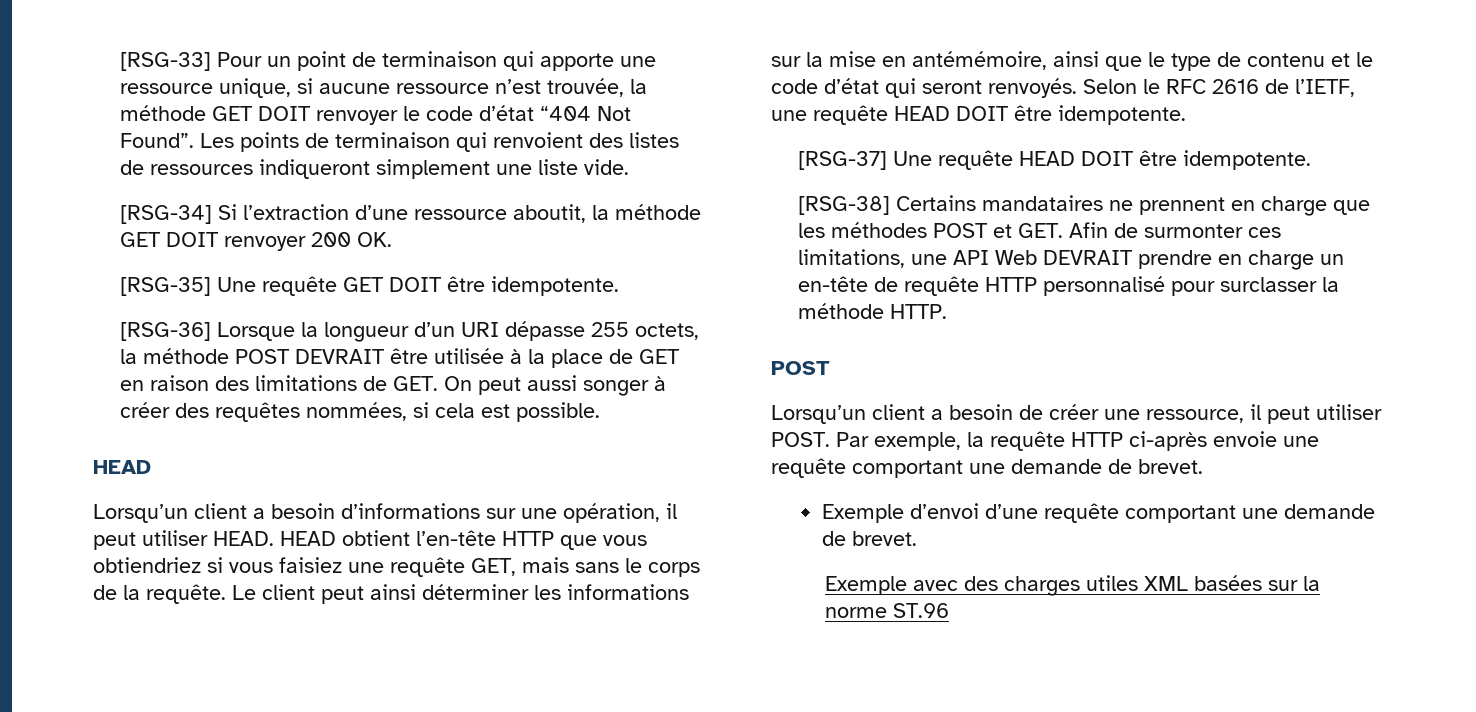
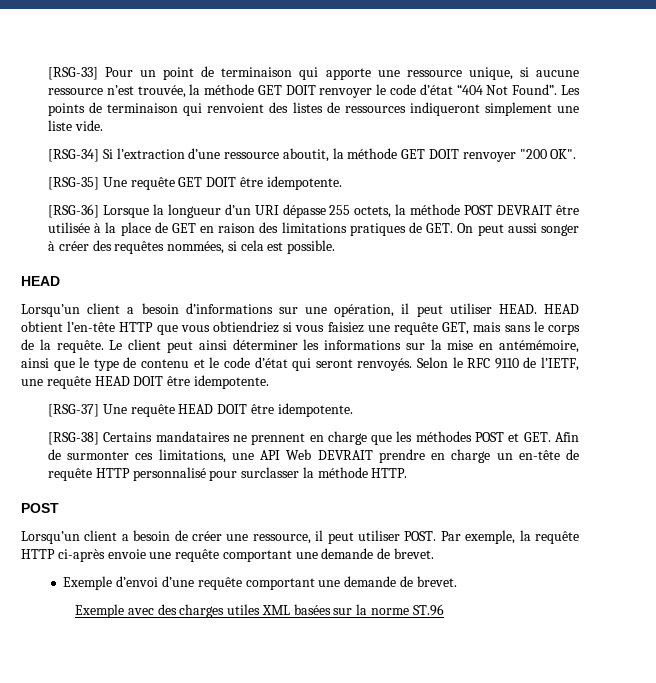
- [RSG-34] Si l’extraction d’une ressource aboutit, la méthode GET DOIT renvoyer 200 OK.
+ [RSG-34] Si l’extraction d’une ressource aboutit, la méthode GET DOIT renvoyer "200 OK".
- [RSG-36] Lorsque la longueur d’un URI dépasse 255 octets, la méthode POST DEVRAIT être utilisée à la place de GET en raison des limitations de GET. On peut aussi songer à créer des requêtes nommées, si cela est possible.
+ [RSG-36] Lorsque la longueur d’un URI dépasse 255 octets, la méthode POST DEVRAIT être utilisée à la place de GET en raison des limitations pratiques de GET. On peut aussi songer à créer des requêtes nommées, si cela est possible.
- Selon le RFC 2616 de l’IETF, une requête HEAD DOIT être idempotente.
+ Selon le RFC 9110 de l’IETF, une requête HEAD DOIT être idempotente.

